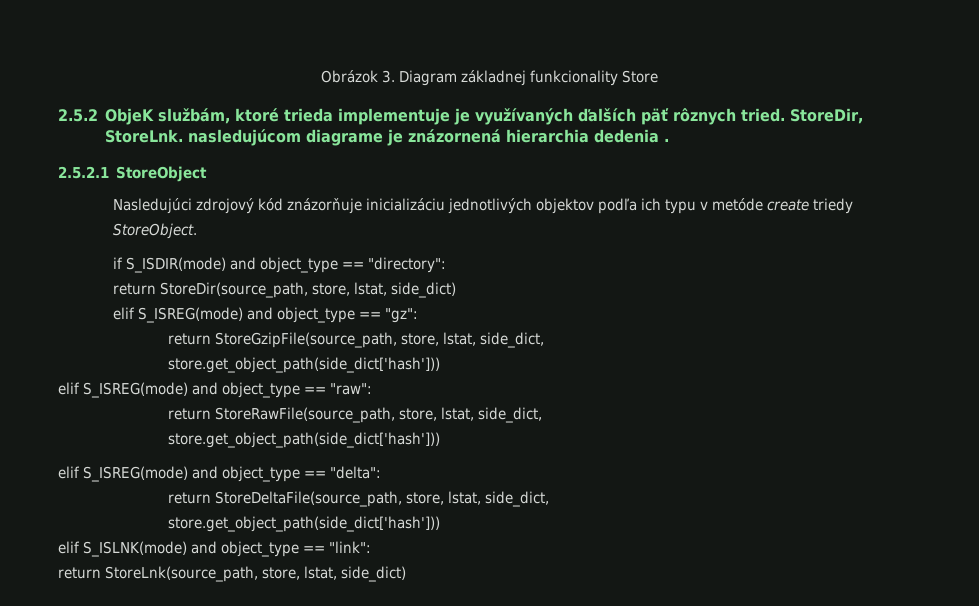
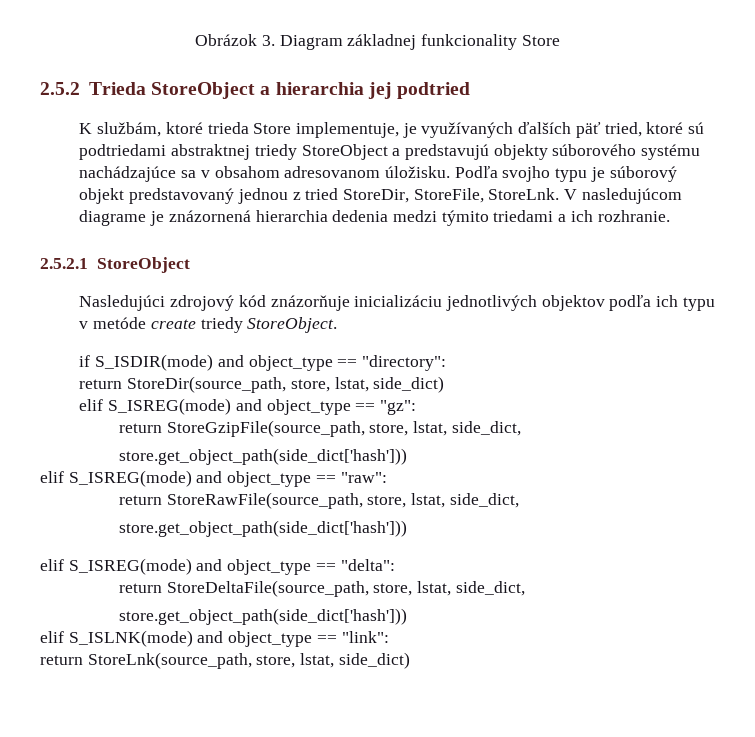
- 2.5.2 ObjeK službám, ktoré trieda implementuje je využívaných ďalších päť rôznych tried. StoreDir, StoreLnk. nasledujúcom diagrame je znázornená hierarchia dedenia .
+ 2.5.2 Trieda StoreObject a hierarchia jej podtried
+ K službám, ktoré trieda Store implementuje, je využívaných ďalších päť tried, ktoré sú podtriedami abstraktnej triedy StoreObject a predstavujú objekty súborového systému nachádzajúce sa v obsahom adresovanom úložisku. Podľa svojho typu je súborový objekt predstavovaný jednou z tried StoreDir, StoreFile, StoreLnk. V nasledujúcom diagrame je znázornená hierarchia dedenia medzi týmito triedami a ich rozhranie.

